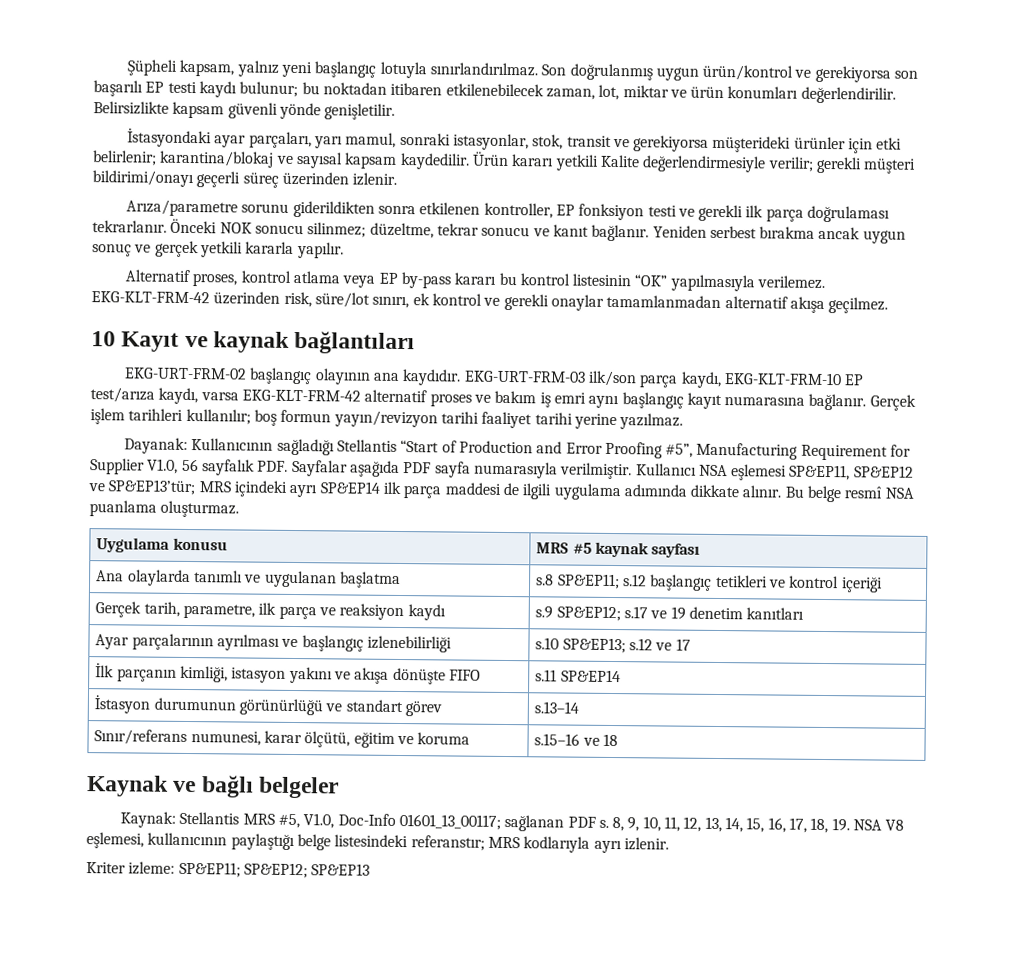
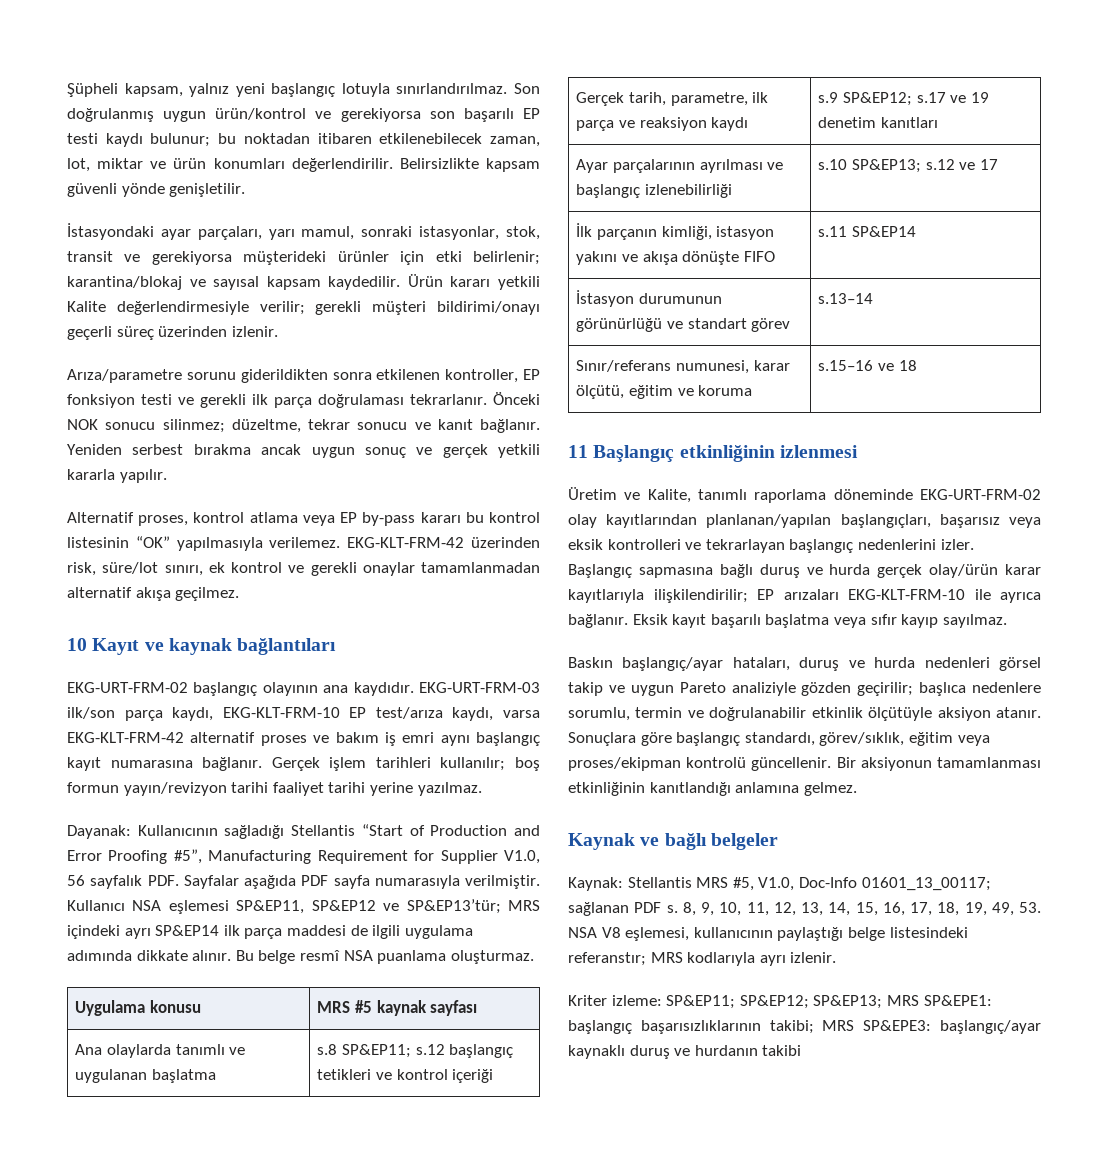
+ 11 Başlangıç etkinliğinin izlenmesi
+ Üretim ve Kalite, tanımlı raporlama döneminde EKG-URT-FRM-02 olay kayıtlarından planlanan/yapılan başlangıçları, başarısız veya eksik kontrolleri ve tekrarlayan başlangıç nedenlerini izler. Başlangıç sapmasına bağlı duruş ve hurda gerçek olay/ürün karar kayıtlarıyla ilişkilendirilir; EP arızaları EKG-KLT-FRM-10 ile ayrıca bağlanır. Eksik kayıt başarılı başlatma veya sıfır kayıp sayılmaz.
+ Baskın başlangıç/ayar hataları, duruş ve hurda nedenleri görsel takip ve uygun Pareto analiziyle gözden geçirilir; başlıca nedenlere sorumlu, termin ve doğrulanabilir etkinlik ölçütüyle aksiyon atanır. Sonuçlara göre başlangıç standardı, görev/sıklık, eğitim veya proses/ekipman kontrolü güncellenir. Bir aksiyonun tamamlanması etkinliğinin kanıtlandığı anlamına gelmez.
- 8, 9, 10, 11, 12, 13, 14, 15, 16, 17, 18, 19. NSA V8 eşlemesi, kullanıcının paylaştığı belge listesindeki referanstır; MRS kodlarıyla ayrı izlenir.
+ 8, 9, 10, 11, 12, 13, 14, 15, 16, 17, 18, 19, 49, 53. NSA V8 eşlemesi, kullanıcının paylaştığı belge listesindeki referanstır; MRS kodlarıyla ayrı izlenir.
- Kriter izleme: SP&EP11; SP&EP12; SP&EP13
+ Kriter izleme: SP&EP11; SP&EP12; SP&EP13; MRS SP&EPE1: başlangıç başarısızlıklarının takibi; MRS SP&EPE3: başlangıç/ayar kaynaklı duruş ve hurdanın takibi

